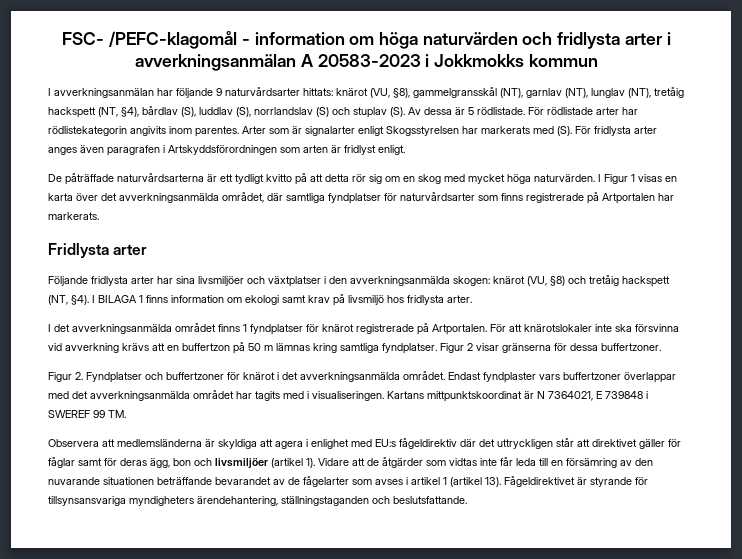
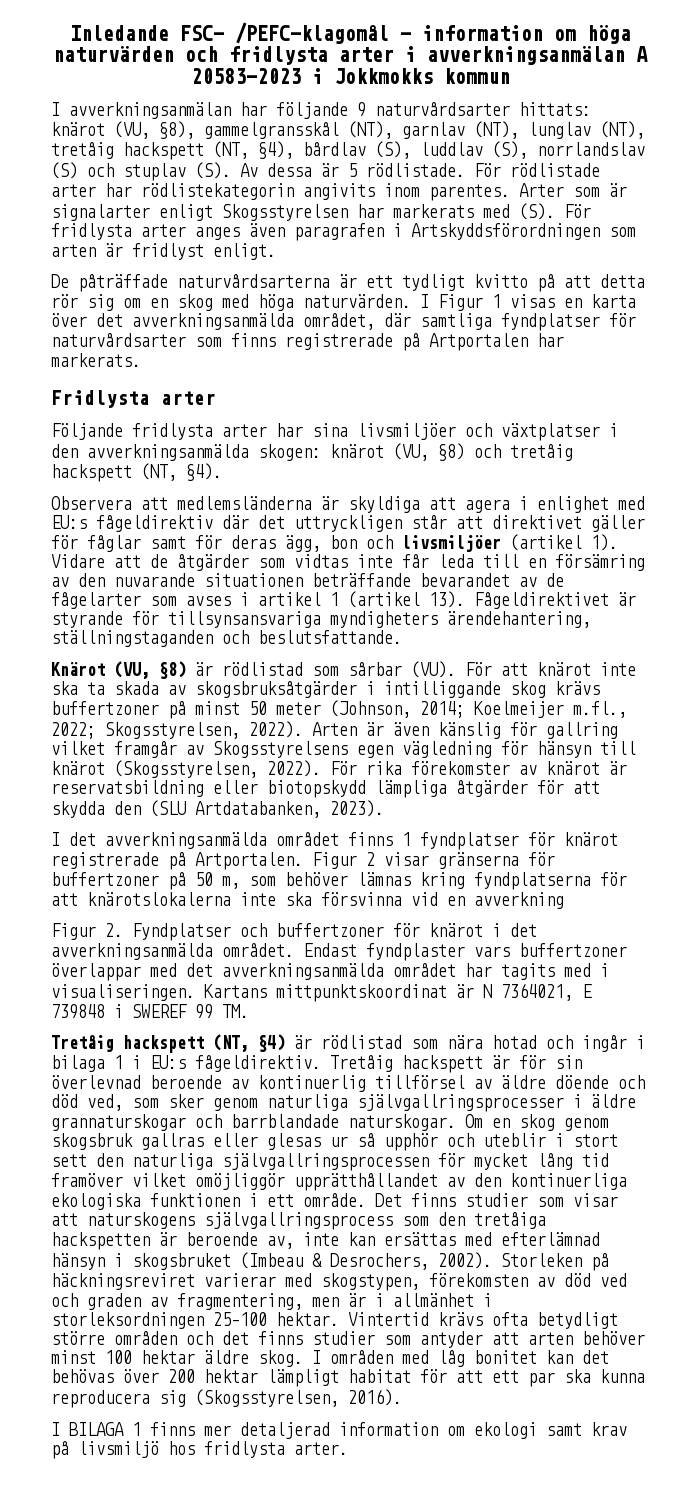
- FSC- /PEFC-klagomål - information om höga naturvärden och fridlysta arter i avverkningsanmälan A 20583-2023 i Jokkmokks kommun
+ Inledande FSC- /PEFC-klagomål - information om höga naturvärden och fridlysta arter i avverkningsanmälan A 20583-2023 i Jokkmokks kommun
- De påträffade naturvårdsarterna är ett tydligt kvitto på att detta rör sig om en skog med mycket höga naturvärden.
+ De påträffade naturvårdsarterna är ett tydligt kvitto på att detta rör sig om en skog med höga naturvärden.
- I BILAGA 1 finns information om ekologi samt krav på livsmiljö hos fridlysta arter.
- I det avverkningsanmälda området finns 1 fyndplatser för knärot registrerade på Artportalen. För att knärotslokaler inte ska försvinna vid avverkning krävs att en buffertzon på 50 m lämnas kring samtliga fyndplatser. Figur 2 visar gränserna för dessa buffertzoner.
- Figur 2. Fyndplatser och buffertzoner för knärot i det avverkningsanmälda området. Endast fyndplaster vars buffertzoner överlappar med det avverkningsanmälda området har tagits med i visualiseringen. Kartans mittpunktskoordinat är N 7364021, E 739848 i SWEREF 99 TM.
+ Knärot (VU, §8) är rödlistad som sårbar (VU). För att knärot inte ska ta skada av skogsbruksåtgärder i intilliggande skog krävs buffertzoner på minst 50 meter (Johnson, 2014; Koelmeijer m.fl., 2022; Skogsstyrelsen, 2022). Arten är även känslig för gallring vilket framgår av Skogsstyrelsens egen vägledning för hänsyn till knärot (Skogsstyrelsen, 2022). För rika förekomster av knärot är reservatsbildning eller biotopskydd lämpliga åtgärder för att skydda den (SLU Artdatabanken, 2023).
+ I det avverkningsanmälda området finns 1 fyndplatser för knärot registrerade på Artportalen. Figur 2 visar gränserna för buffertzoner på 50 m, som behöver lämnas kring fyndplatserna för att knärotslokalerna inte ska försvinna vid en avverkning
+ Figur 2. Fyndplatser och buffertzoner för knärot i det avverkningsanmälda området. Endast fyndplaster vars buffertzoner överlappar med det avverkningsanmälda området har tagits med i visualiseringen. Kartans mittpunktskoordinat är N 7364021, E 739848 i SWEREF 99 TM.
+ Tretåig hackspett (NT, §4) är rödlistad som nära hotad och ingår i bilaga 1 i EU:s fågeldirektiv. Tretåig hackspett är för sin överlevnad beroende av kontinuerlig tillförsel av äldre döende och död ved, som sker genom naturliga självgallringsprocesser i äldre grannaturskogar och barrblandade naturskogar. Om en skog genom skogsbruk gallras eller glesas ur så upphör och uteblir i stort sett den naturliga självgallringsprocessen för mycket lång tid framöver vilket omöjliggör upprätthållandet av den kontinuerliga ekologiska funktionen i ett område. Det finns studier som visar att naturskogens självgallringsprocess som den tretåiga hackspetten är beroende av, inte kan ersättas med efterlämnad hänsyn i skogsbruket (Imbeau & Desrochers, 2002). Storleken på häckningsreviret varierar med skogstypen, förekomsten av död ved och graden av fragmentering, men är i allmänhet i storleksordningen 25–100 hektar. Vintertid krävs ofta betydligt större områden och det finns studier som antyder att arten behöver minst 100 hektar äldre skog. I områden med låg bonitet kan det behövas över 200 hektar lämpligt habitat för att ett par ska kunna reproducera sig (Skogsstyrelsen, 2016).
+ I BILAGA 1 finns mer detaljerad information om ekologi samt krav på livsmiljö hos fridlysta arter.

